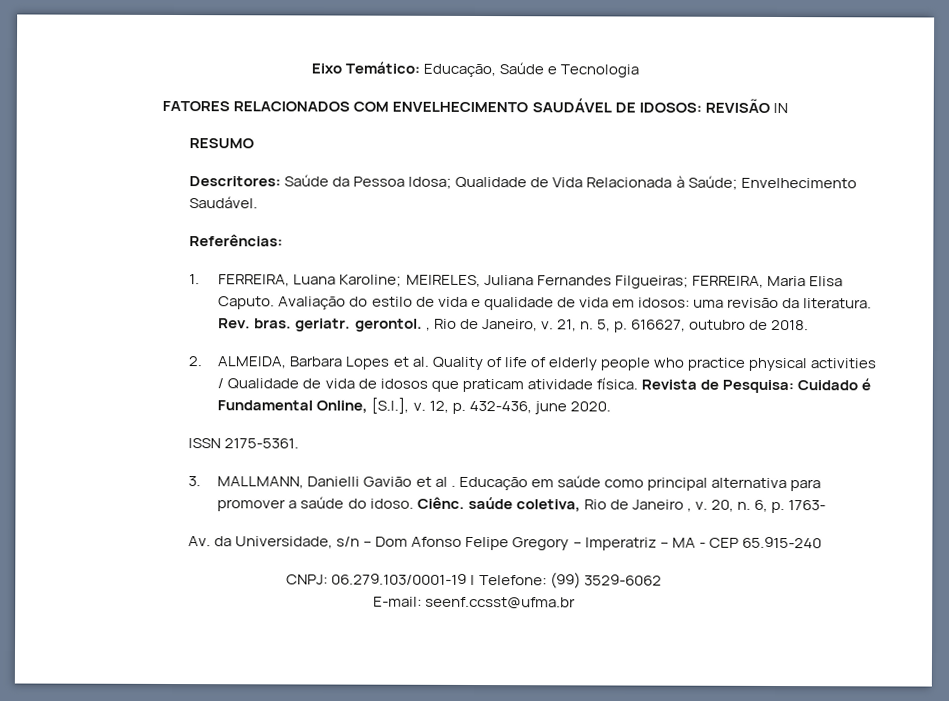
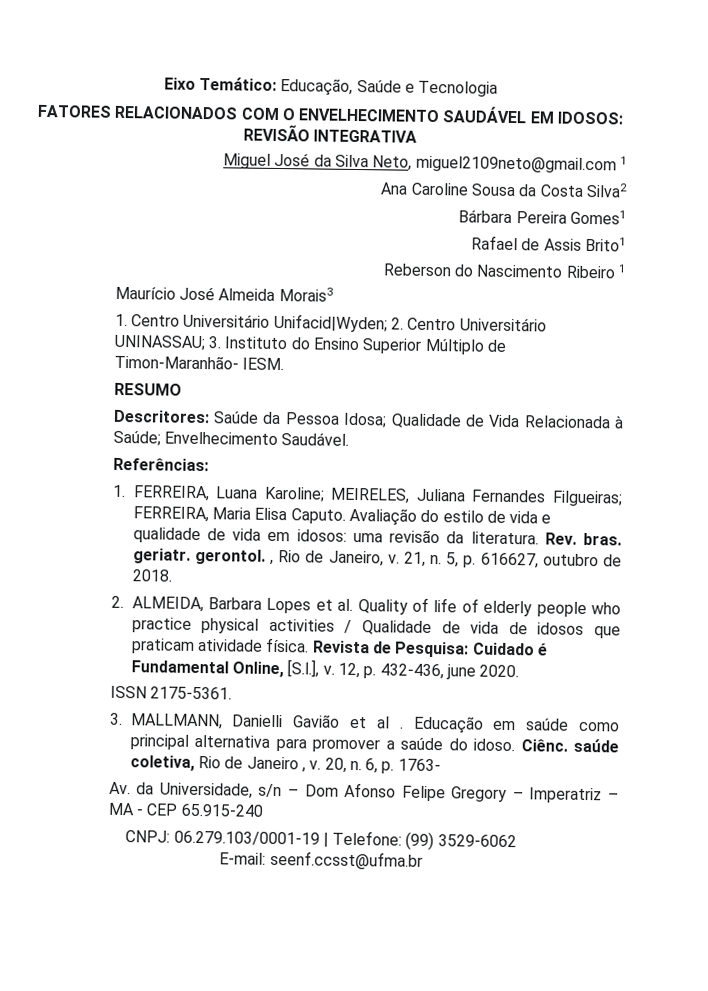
- FATORES RELACIONADOS COM ENVELHECIMENTO SAUDÁVEL DE IDOSOS: REVISÃO IN
+ FATORES RELACIONADOS COM O ENVELHECIMENTO SAUDÁVEL EM IDOSOS: REVISÃO INTEGRATIVA
+ Miguel José da Silva Neto, miguel2109neto@gmail.com 1
+ Ana Caroline Sousa da Costa Silva2
+ Bárbara Pereira Gomes1
+ Rafael de Assis Brito1
+ Reberson do Nascimento Ribeiro 1
+ Maurício José Almeida Morais3
+ 1. Centro Universitário Unifacid|Wyden; 2. Centro Universitário UNINASSAU; 3. Instituto do Ensino Superior Múltiplo de Timon-Maranhão- IESM.

